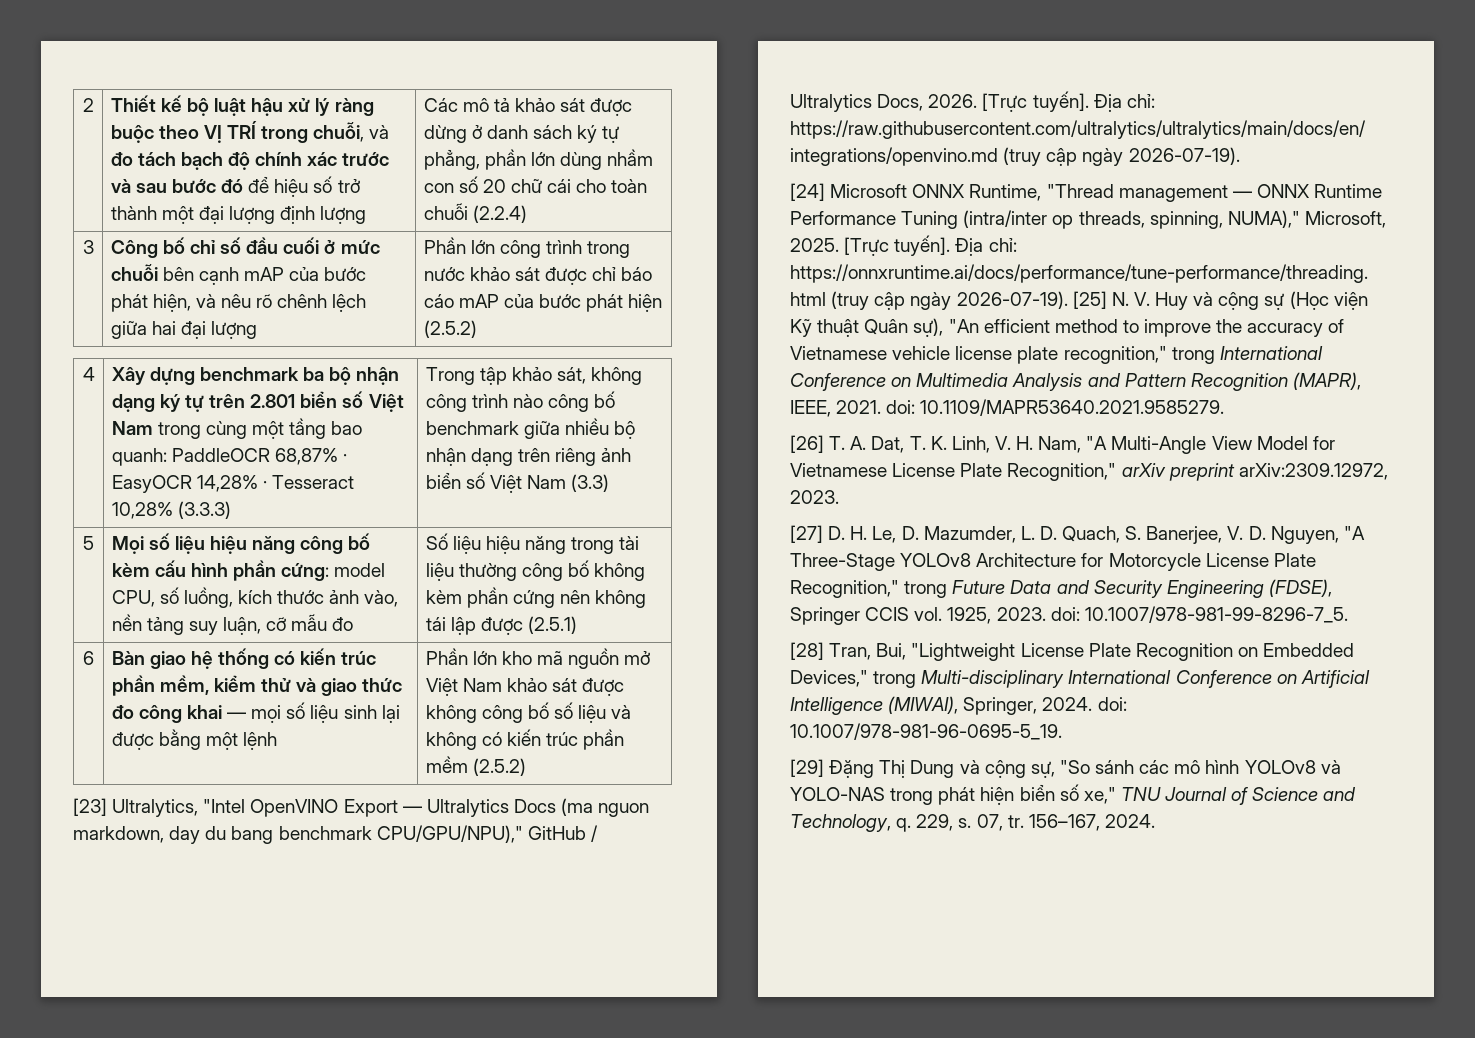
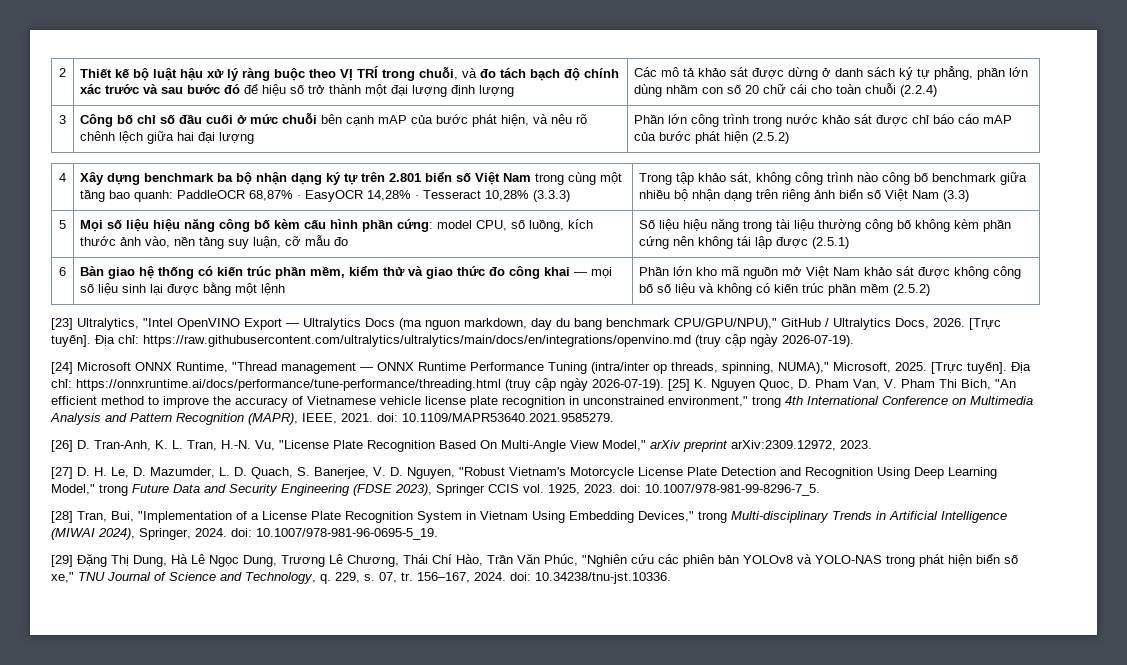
- [25] N. V. Huy và cộng sự (Học viện Kỹ thuật Quân sự), "An efficient method to improve the accuracy of Vietnamese vehicle license plate recognition," trong International Conference on Multimedia Analysis and Pattern Recognition (MAPR), IEEE, 2021. doi: 10.1109/MAPR53640.2021.9585279.
+ [25] K. Nguyen Quoc, D. Pham Van, V. Pham Thi Bich, "An efficient method to improve the accuracy of Vietnamese vehicle license plate recognition in unconstrained environment," trong 4th International Conference on Multimedia Analysis and Pattern Recognition (MAPR), IEEE, 2021. doi: 10.1109/MAPR53640.2021.9585279.
- [26] T. A. Dat, T. K. Linh, V. H. Nam, "A Multi-Angle View Model for Vietnamese License Plate Recognition," arXiv preprint arXiv:2309.12972, 2023.
+ [26] D. Tran-Anh, K. L. Tran, H.-N. Vu, "License Plate Recognition Based On Multi-Angle View Model," arXiv preprint arXiv:2309.12972, 2023.
- [27] D. H. Le, D. Mazumder, L. D. Quach, S. Banerjee, V. D. Nguyen, "A Three-Stage YOLOv8 Architecture for Motorcycle License Plate Recognition," trong Future Data and Security Engineering (FDSE), Springer CCIS vol. 1925, 2023. doi: 10.1007/978-981-99-8296-7_5.
+ [27] D. H. Le, D. Mazumder, L. D. Quach, S. Banerjee, V. D. Nguyen, "Robust Vietnam's Motorcycle License Plate Detection and Recognition Using Deep Learning Model," trong Future Data and Security Engineering (FDSE 2023), Springer CCIS vol. 1925, 2023. doi: 10.1007/978-981-99-8296-7_5.
- [28] Tran, Bui, "Lightweight License Plate Recognition on Embedded Devices," trong Multi-disciplinary International Conference on Artificial Intelligence (MIWAI), Springer, 2024. doi: 10.1007/978-981-96-0695-5_19.
+ [28] Tran, Bui, "Implementation of a License Plate Recognition System in Vietnam Using Embedding Devices," trong Multi-disciplinary Trends in Artificial Intelligence (MIWAI 2024), Springer, 2024. doi: 10.1007/978-981-96-0695-5_19.
- [29] Đặng Thị Dung và cộng sự, "So sánh các mô hình YOLOv8 và YOLO-NAS trong phát hiện biển số xe," TNU Journal of Science and Technology, q.
+ [29] Đặng Thị Dung, Hà Lê Ngọc Dung, Trương Lê Chương, Thái Chí Hào, Trần Văn Phúc, "Nghiên cứu các phiên bản YOLOv8 và YOLO-NAS trong phát hiện biển số xe," TNU Journal of Science and Technology, q.
- 156–167, 2024.
+ 156–167, 2024. doi: 10.34238/tnu-jst.10336.

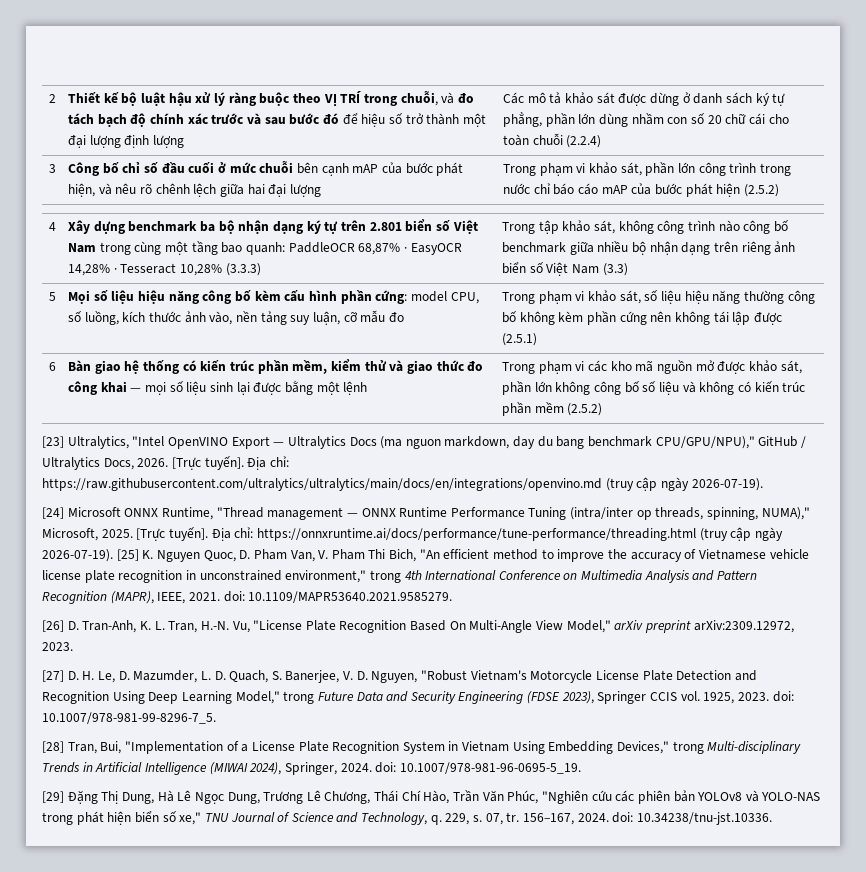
- Phần lớn công trình trong nước khảo sát được chỉ báo cáo mAP của bước phát hiện (2.5.2)
+ Trong phạm vi khảo sát, phần lớn công trình trong nước chỉ báo cáo mAP của bước phát hiện (2.5.2)
- Số liệu hiệu năng trong tài liệu thường công bố không kèm phần cứng nên không tái lập được (2.5.1)
+ Trong phạm vi khảo sát, số liệu hiệu năng thường công bố không kèm phần cứng nên không tái lập được (2.5.1)
- Phần lớn kho mã nguồn mở Việt Nam khảo sát được không công bố số liệu và không có kiến trúc phần mềm (2.5.2)
+ Trong phạm vi các kho mã nguồn mở được khảo sát, phần lớn không công bố số liệu và không có kiến trúc phần mềm (2.5.2)

